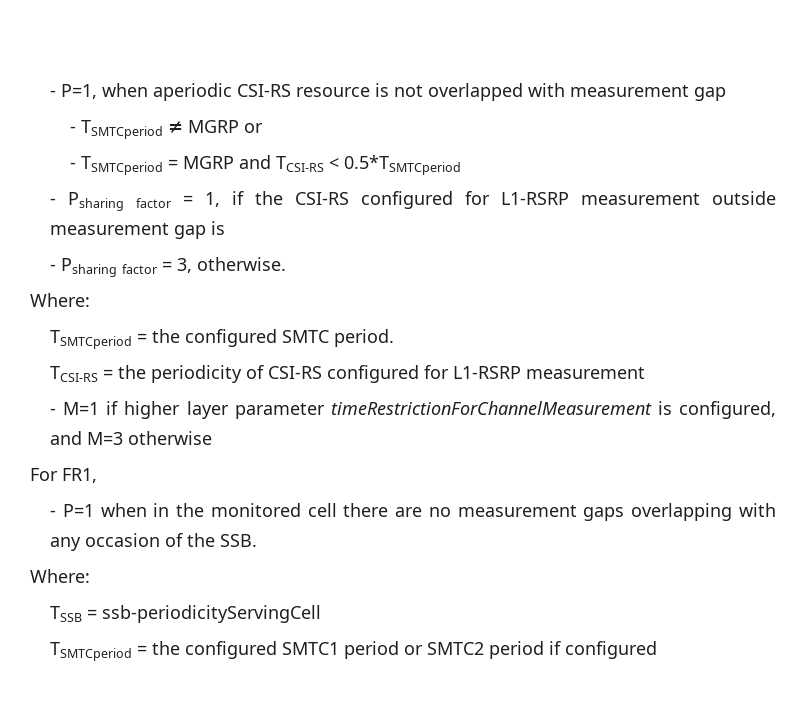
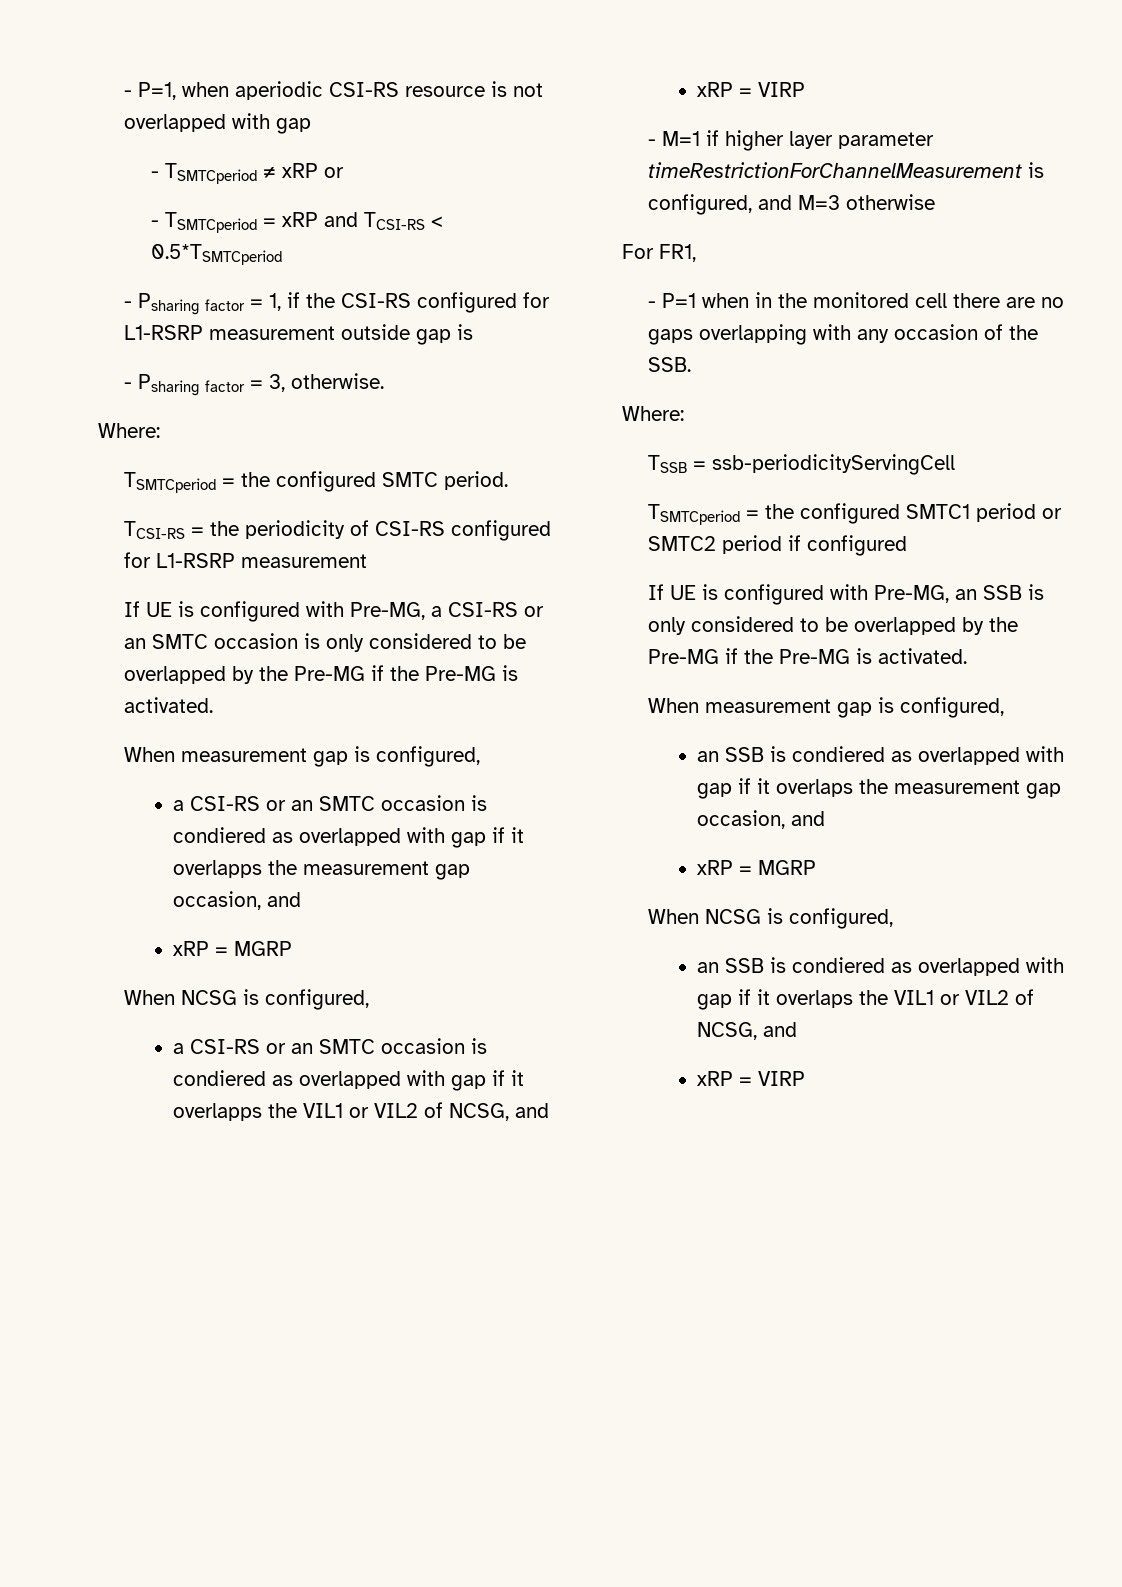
- - P=1, when aperiodic CSI-RS resource is not overlapped with measurement gap
+ - P=1, when aperiodic CSI-RS resource is not overlapped with gap
- - TSMTCperiod ≠ MGRP or
+ - TSMTCperiod ≠ xRP or
- - TSMTCperiod = MGRP and TCSI-RS < 0.5*TSMTCperiod
+ - TSMTCperiod = xRP and TCSI-RS < 0.5*TSMTCperiod
- - Psharing factor = 1, if the CSI-RS configured for L1-RSRP measurement outside measurement gap is
+ - Psharing factor = 1, if the CSI-RS configured for L1-RSRP measurement outside gap is
+ If UE is configured with Pre-MG, a CSI-RS or an SMTC occasion is only considered to be overlapped by the Pre-MG if the Pre-MG is activated.
+ When measurement gap is configured,
+ a CSI-RS or an SMTC occasion is condiered as overlapped with gap if it overlapps the measurement gap occasion, and
+ xRP = MGRP
+ When NCSG is configured,
+ a CSI-RS or an SMTC occasion is condiered as overlapped with gap if it overlapps the VIL1 or VIL2 of NCSG, and
+ xRP = VIRP
- - P=1 when in the monitored cell there are no measurement gaps overlapping with any occasion of the SSB.
+ - P=1 when in the monitored cell there are no gaps overlapping with any occasion of the SSB.
+ If UE is configured with Pre-MG, an SSB is only considered to be overlapped by the Pre-MG if the Pre-MG is activated.
+ When measurement gap is configured,
+ an SSB is condiered as overlapped with gap if it overlaps the measurement gap occasion, and
+ xRP = MGRP
+ When NCSG is configured,
+ an SSB is condiered as overlapped with gap if it overlaps the VIL1 or VIL2 of NCSG, and
+ xRP = VIRP

